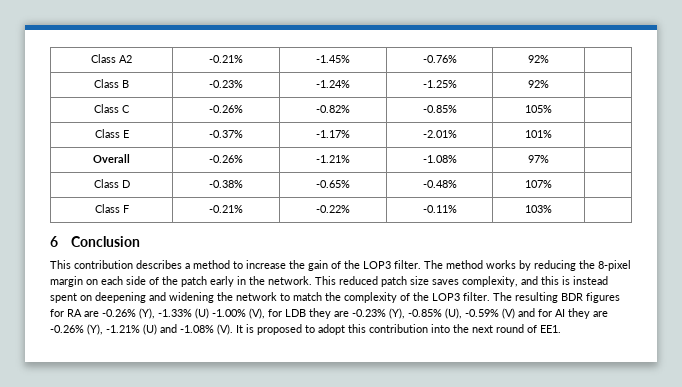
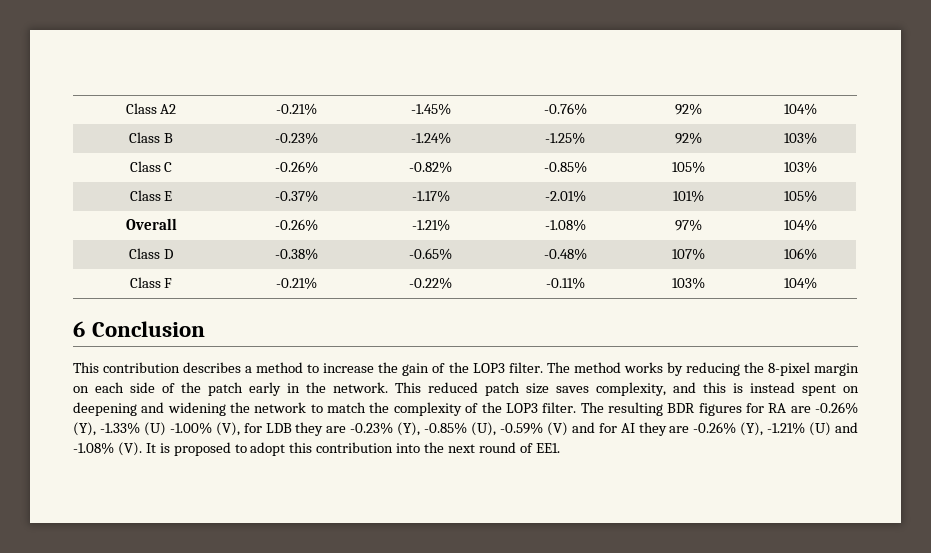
- Class A2 | -0.21% | -1.45% | -0.76% | 92% |
+ Class A2 | -0.21% | -1.45% | -0.76% | 92% | 104%
- Class B | -0.23% | -1.24% | -1.25% | 92% |
+ Class B | -0.23% | -1.24% | -1.25% | 92% | 103%
- Class C | -0.26% | -0.82% | -0.85% | 105% |
+ Class C | -0.26% | -0.82% | -0.85% | 105% | 103%
- Class E | -0.37% | -1.17% | -2.01% | 101% |
+ Class E | -0.37% | -1.17% | -2.01% | 101% | 105%
- Overall | -0.26% | -1.21% | -1.08% | 97% |
+ Overall | -0.26% | -1.21% | -1.08% | 97% | 104%
- Class D | -0.38% | -0.65% | -0.48% | 107% |
+ Class D | -0.38% | -0.65% | -0.48% | 107% | 106%
- Class F | -0.21% | -0.22% | -0.11% | 103% |
+ Class F | -0.21% | -0.22% | -0.11% | 103% | 104%

